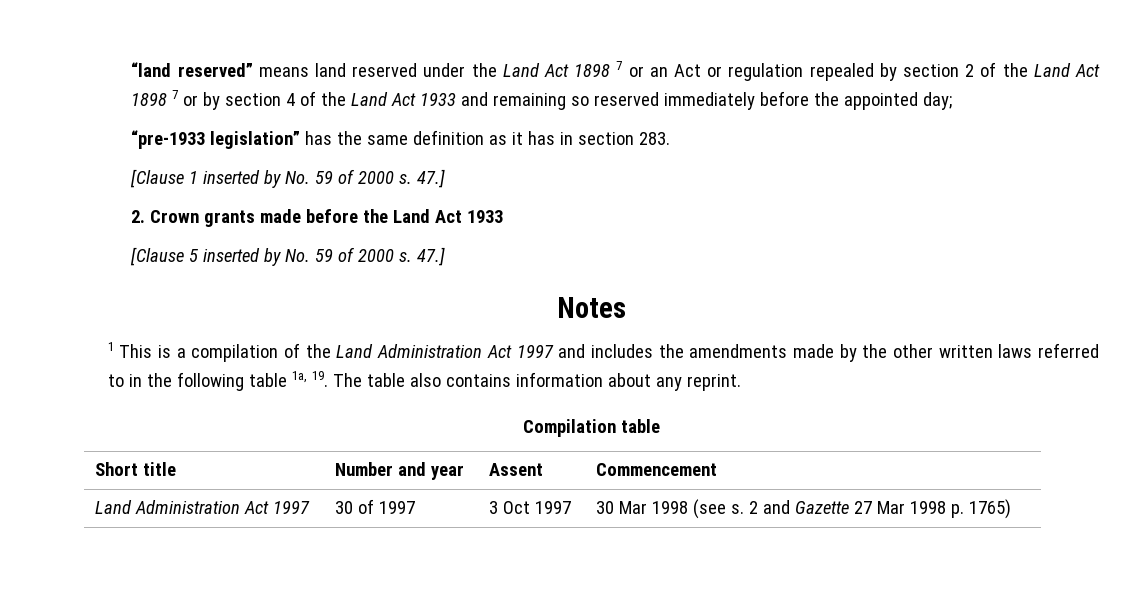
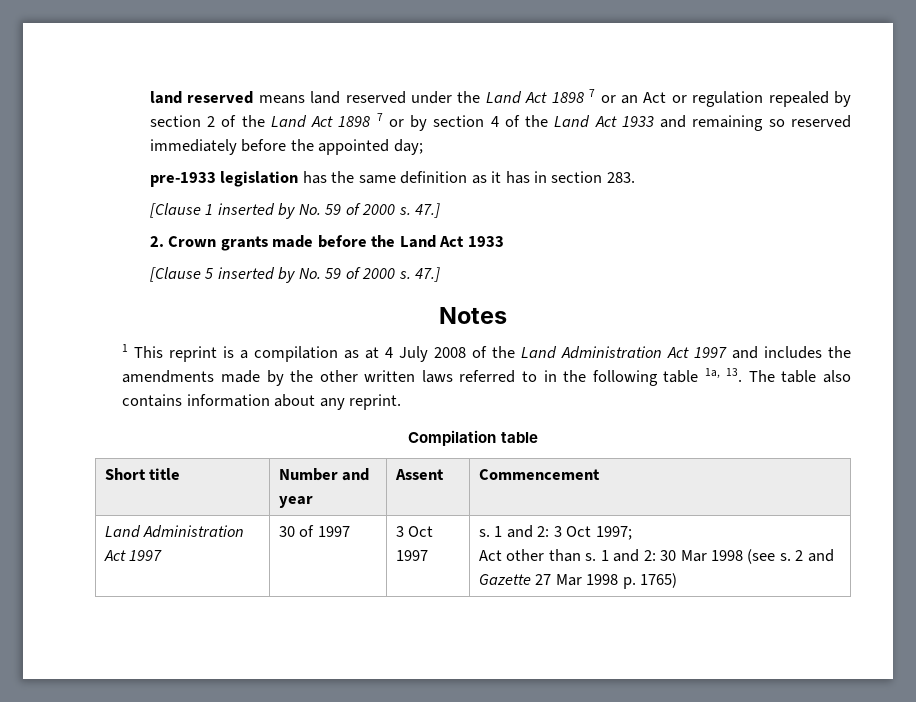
- “land reserved” means land reserved under the Land Act 1898 7 or an Act or regulation repealed by section 2 of the Land Act 1898 7 or by section 4 of the Land Act 1933 and remaining so reserved immediately before the appointed day;
+ land reserved means land reserved under the Land Act 1898 7 or an Act or regulation repealed by section 2 of the Land Act 1898 7 or by section 4 of the Land Act 1933 and remaining so reserved immediately before the appointed day;
- “pre-1933 legislation” has the same definition as it has in section 283.
+ pre-1933 legislation has the same definition as it has in section 283.
- 1 This is a compilation of the Land Administration Act 1997 and includes the amendments made by the other written laws referred to in the following table 1a, 19. The table also contains information about any reprint.
+ 1 This reprint is a compilation as at 4 July 2008 of the Land Administration Act 1997 and includes the amendments made by the other written laws referred to in the following table 1a, 13. The table also contains information about any reprint.
- Land Administration Act 1997 | 30 of 1997 | 3 Oct 1997 | 30 Mar 1998 (see s. 2 and Gazette 27 Mar 1998 p. 1765)
+ Land Administration Act 1997 | 30 of 1997 | 3 Oct 1997 | s. 1 and 2: 3 Oct 1997;
+ Act other than s. 1 and 2: 30 Mar 1998 (see s. 2 and Gazette 27 Mar 1998 p. 1765)

